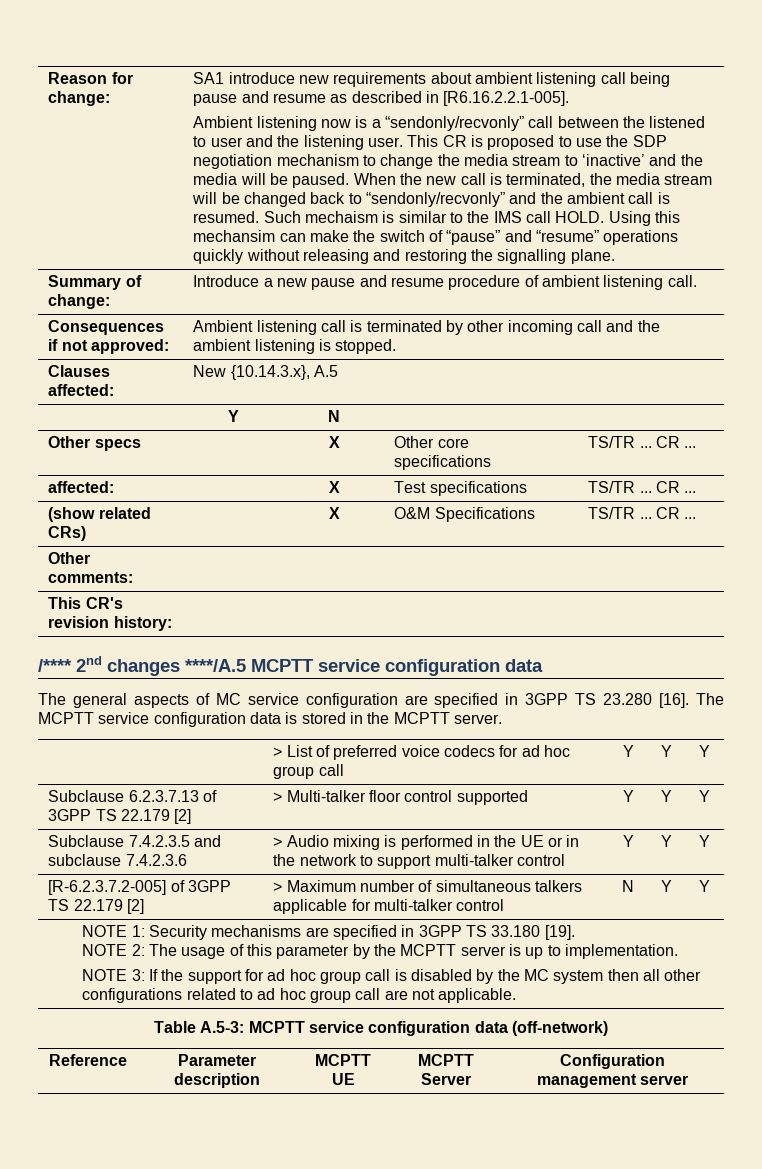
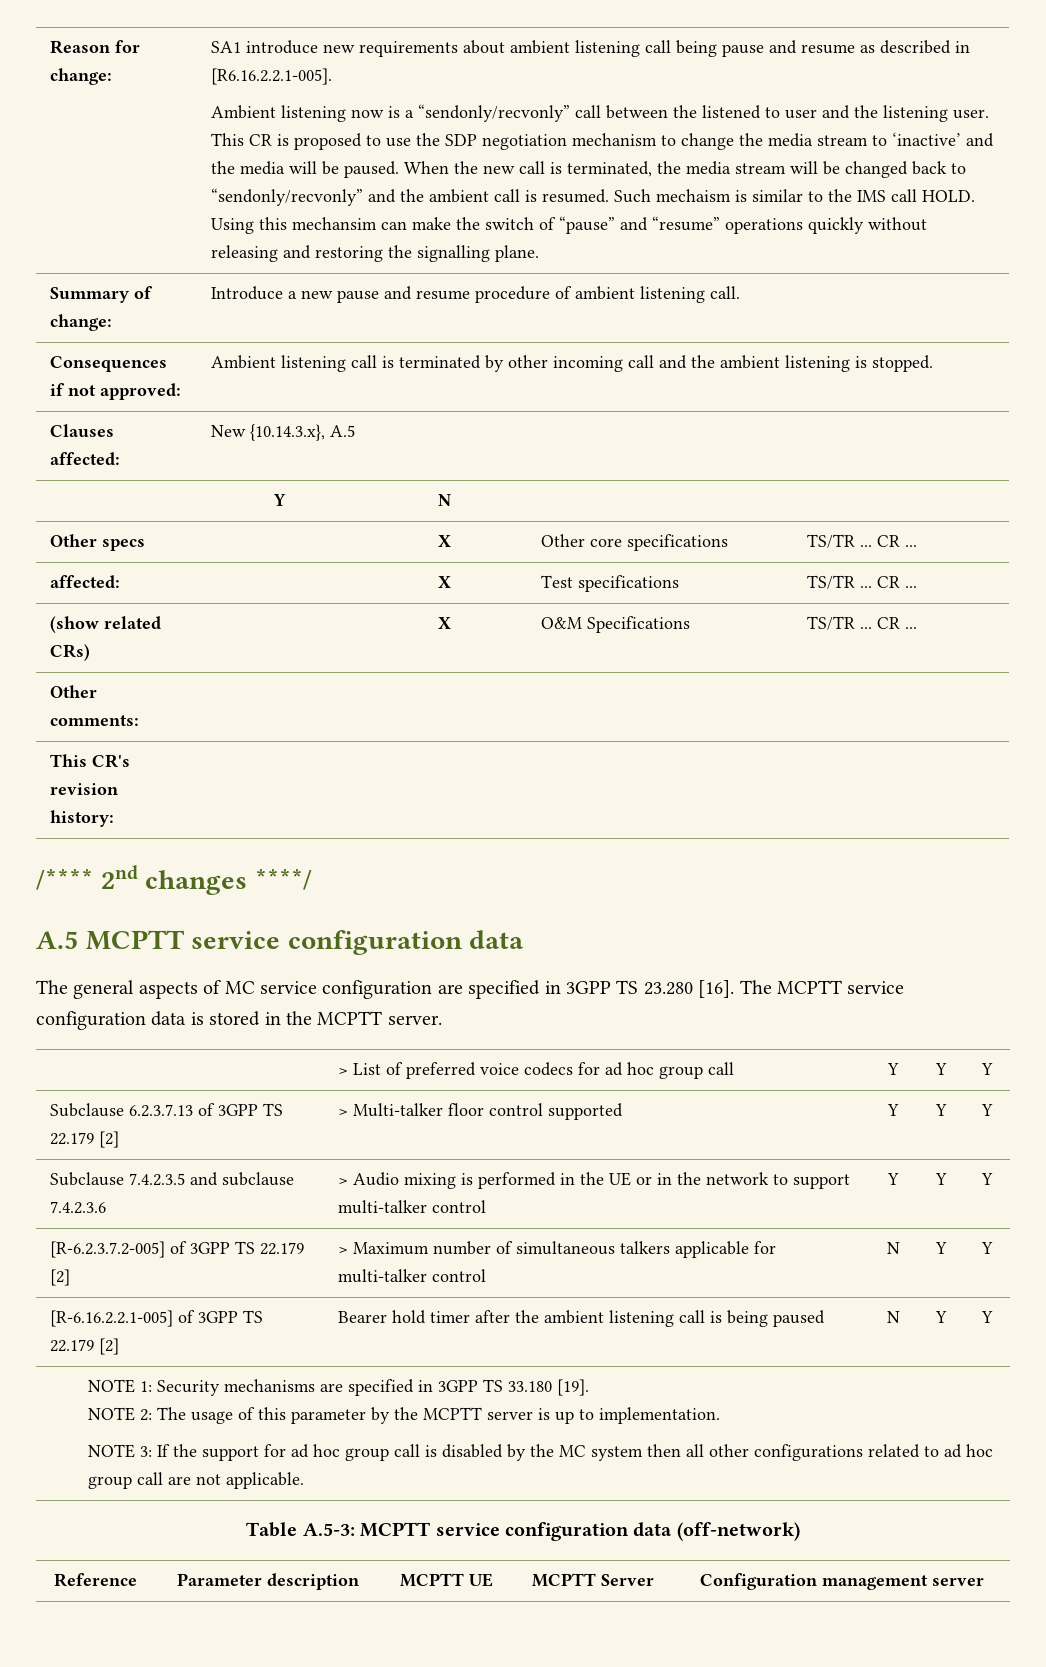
- /**** 2nd changes ****/A.5 MCPTT service configuration data
+ /**** 2nd changes ****/
+ A.5 MCPTT service configuration data
+ [R-6.16.2.2.1-005] of 3GPP TS 22.179 [2] | Bearer hold timer after the ambient listening call is being paused | N | Y | Y

